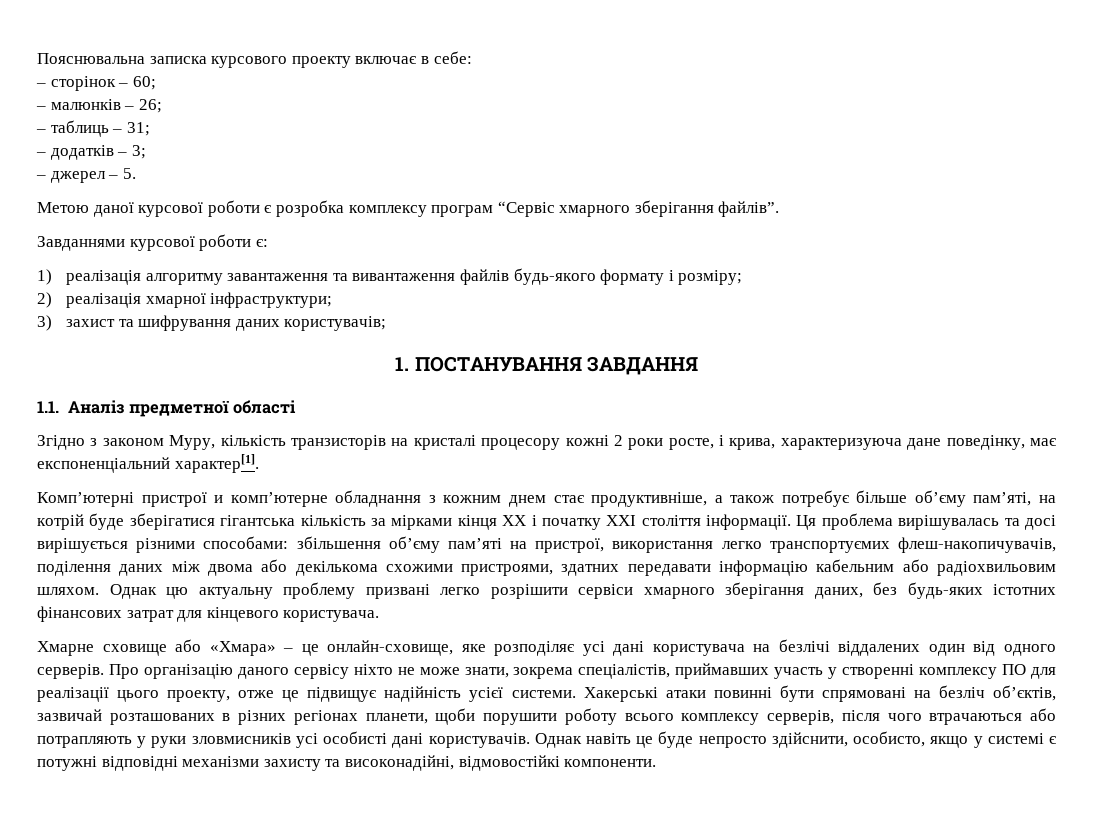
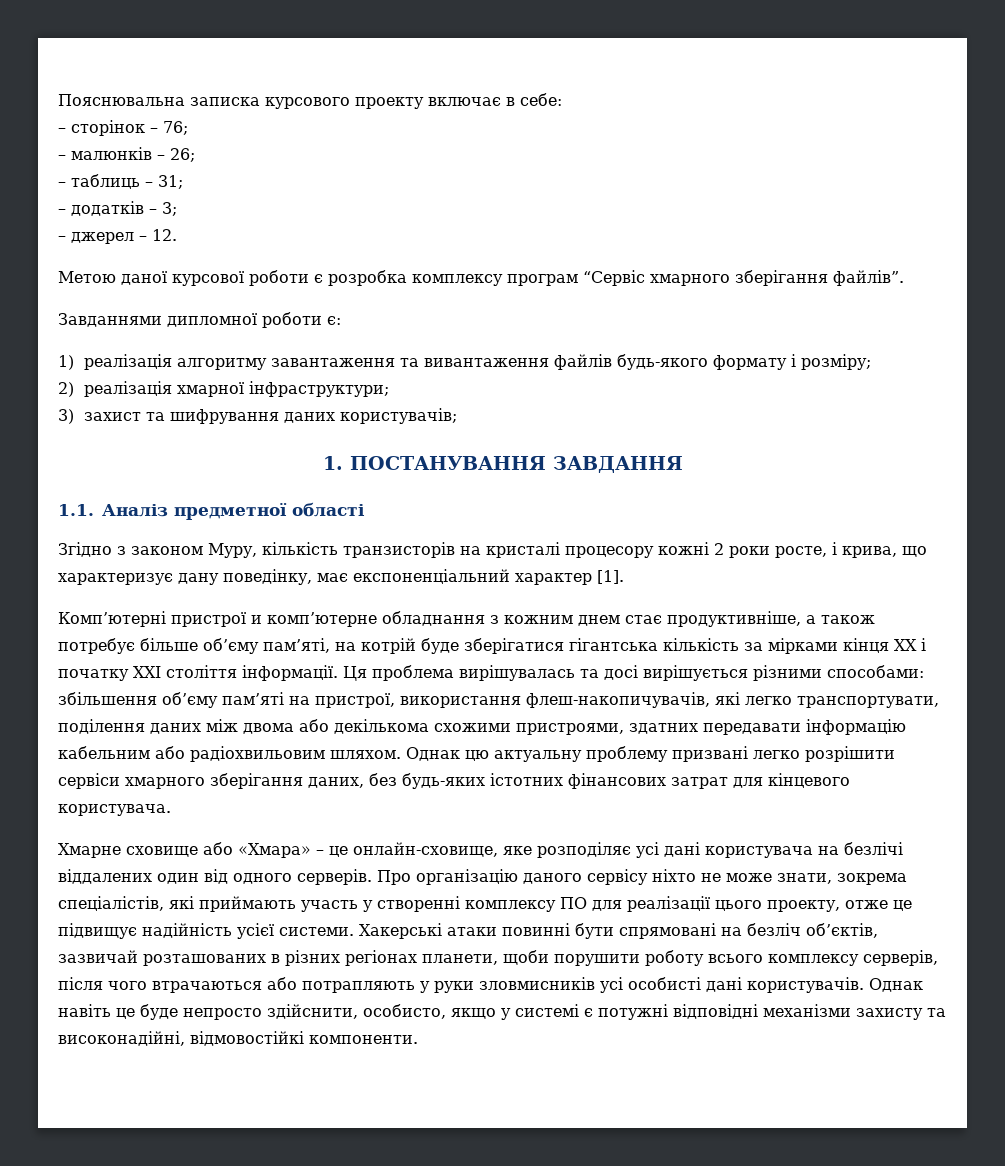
- – сторінок – 60;
+ – сторінок – 76;
- – джерел – 5.
+ – джерел – 12.
- Завданнями курсової роботи є:
+ Завданнями дипломної роботи є:
- Згідно з законом Муру, кількість транзисторів на кристалі процесору кожні 2 роки росте, і крива, характеризуюча дане поведінку, має експоненціальний характер[1].
+ Згідно з законом Муру, кількість транзисторів на кристалі процесору кожні 2 роки росте, і крива, що характеризує дану поведінку, має експоненціальний характер [1].
- Ця проблема вирішувалась та досі вирішується різними способами: збільшення об’єму пам’яті на пристрої, використання легко транспортуємих флеш-накопичувачів, поділення даних між двома або декількома схожими пристроями, здатних передавати інформацію кабельним або радіохвильовим шляхом.
+ Ця проблема вирішувалась та досі вирішується різними способами: збільшення об’єму пам’яті на пристрої, використання флеш-накопичувачів, які легко транспортувати, поділення даних між двома або декількома схожими пристроями, здатних передавати інформацію кабельним або радіохвильовим шляхом.
- Про організацію даного сервісу ніхто не може знати, зокрема спеціалістів, приймавших участь у створенні комплексу ПО для реалізації цього проекту, отже це підвищує надійність усієї системи.
+ Про організацію даного сервісу ніхто не може знати, зокрема спеціалістів, які приймають участь у створенні комплексу ПО для реалізації цього проекту, отже це підвищує надійність усієї системи.

